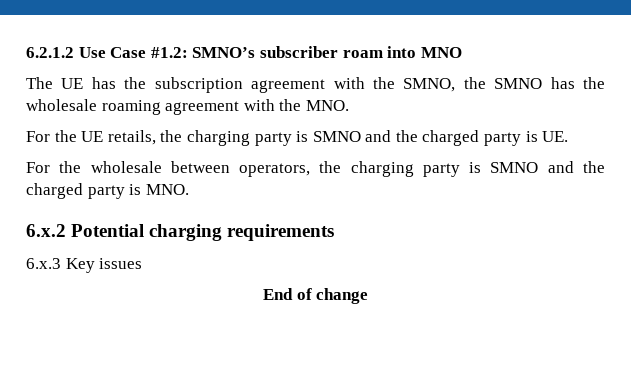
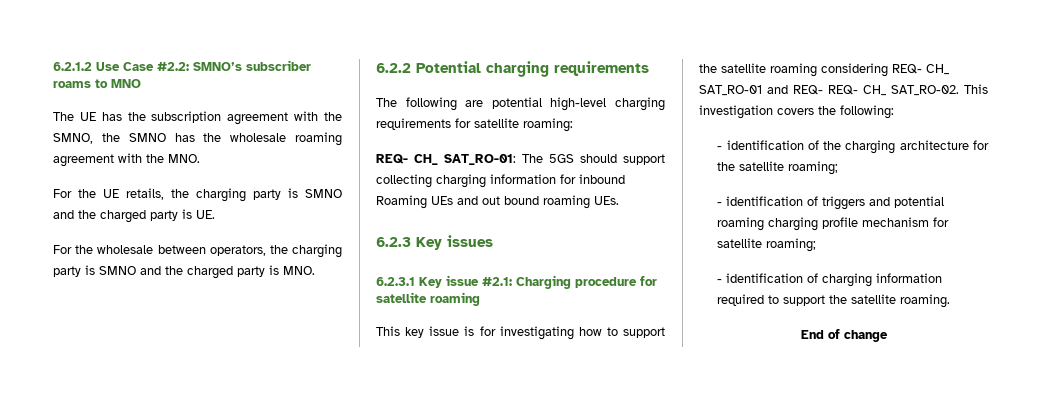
- 6.2.1.2 Use Case #1.2: SMNO’s subscriber roam into MNO
+ 6.2.1.2 Use Case #2.2: SMNO’s subscriber roams to MNO
- 6.x.2 Potential charging requirements
+ 6.2.2 Potential charging requirements
- 6.x.3 Key issues
+ The following are potential high-level charging requirements for satellite roaming:
+ REQ- CH_ SAT_RO-01: The 5GS should support collecting charging information for inbound Roaming UEs and out bound roaming UEs.
+ 6.2.3 Key issues
+ 6.2.3.1 Key issue #2.1: Charging procedure for satellite roaming
+ This key issue is for investigating how to support the satellite roaming considering REQ- CH_ SAT_RO-01 and REQ- REQ- CH_ SAT_RO-02. This investigation covers the following:
+ - identification of the charging architecture for the satellite roaming;
+ - identification of triggers and potential roaming charging profile mechanism for satellite roaming;
+ - identification of charging information required to support the satellite roaming.

